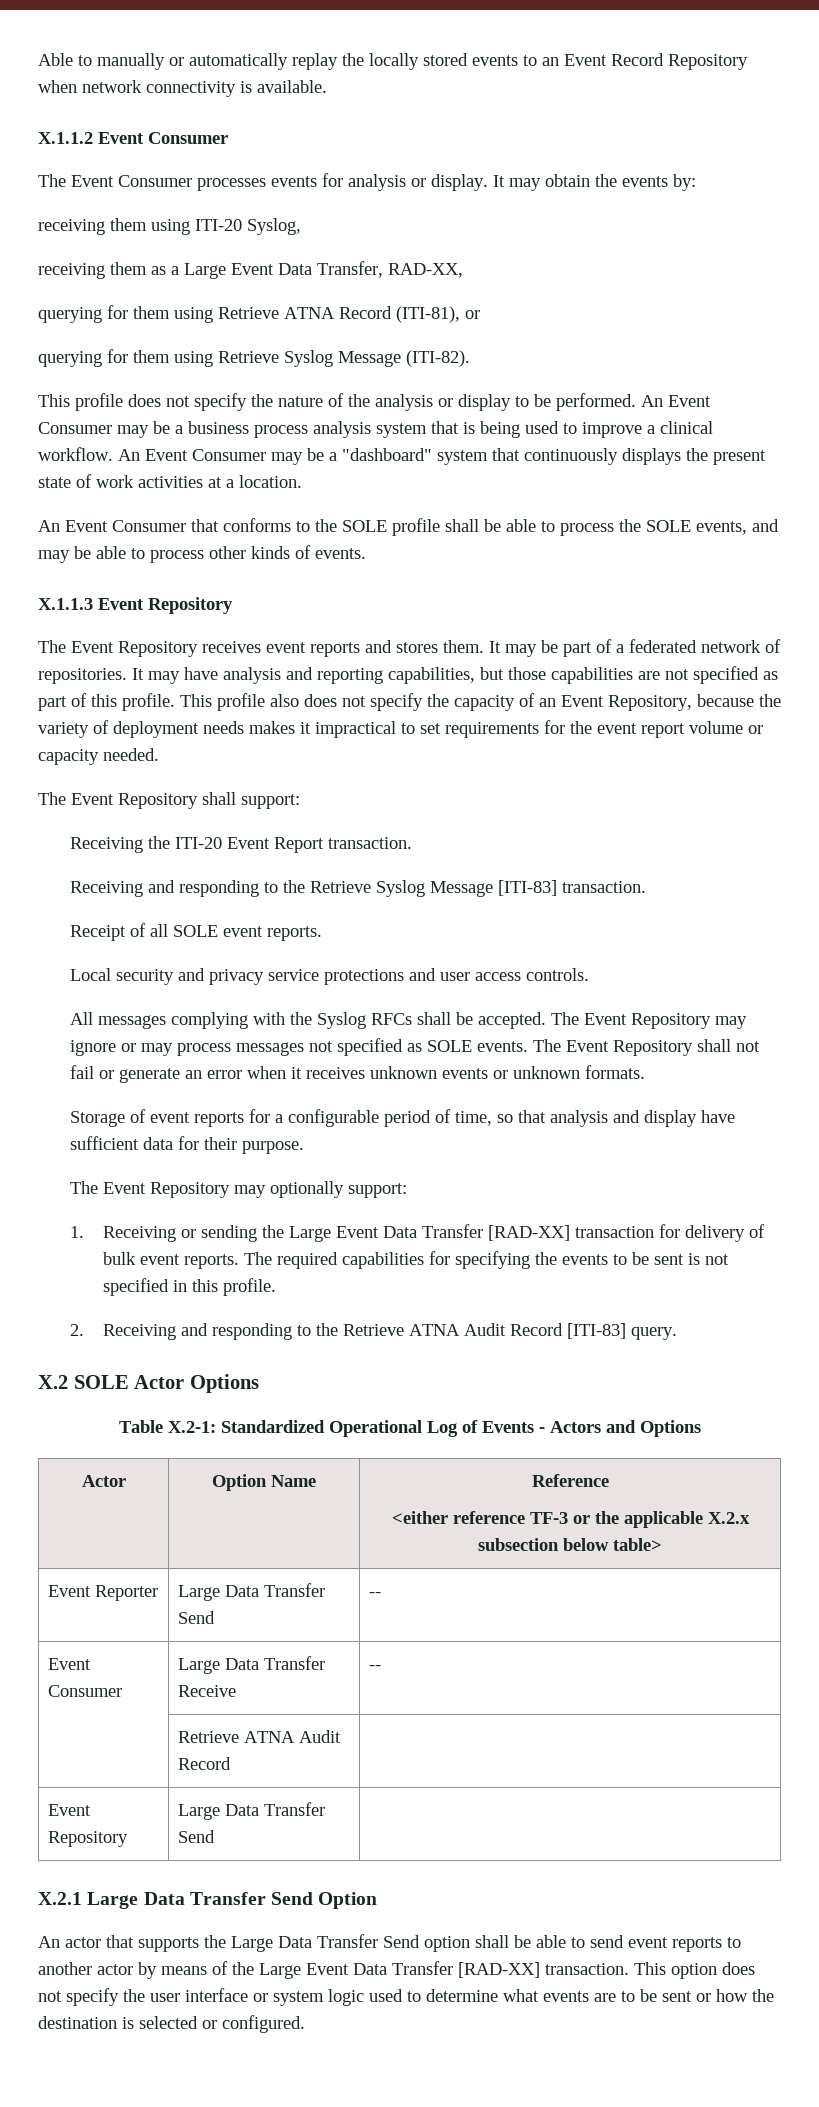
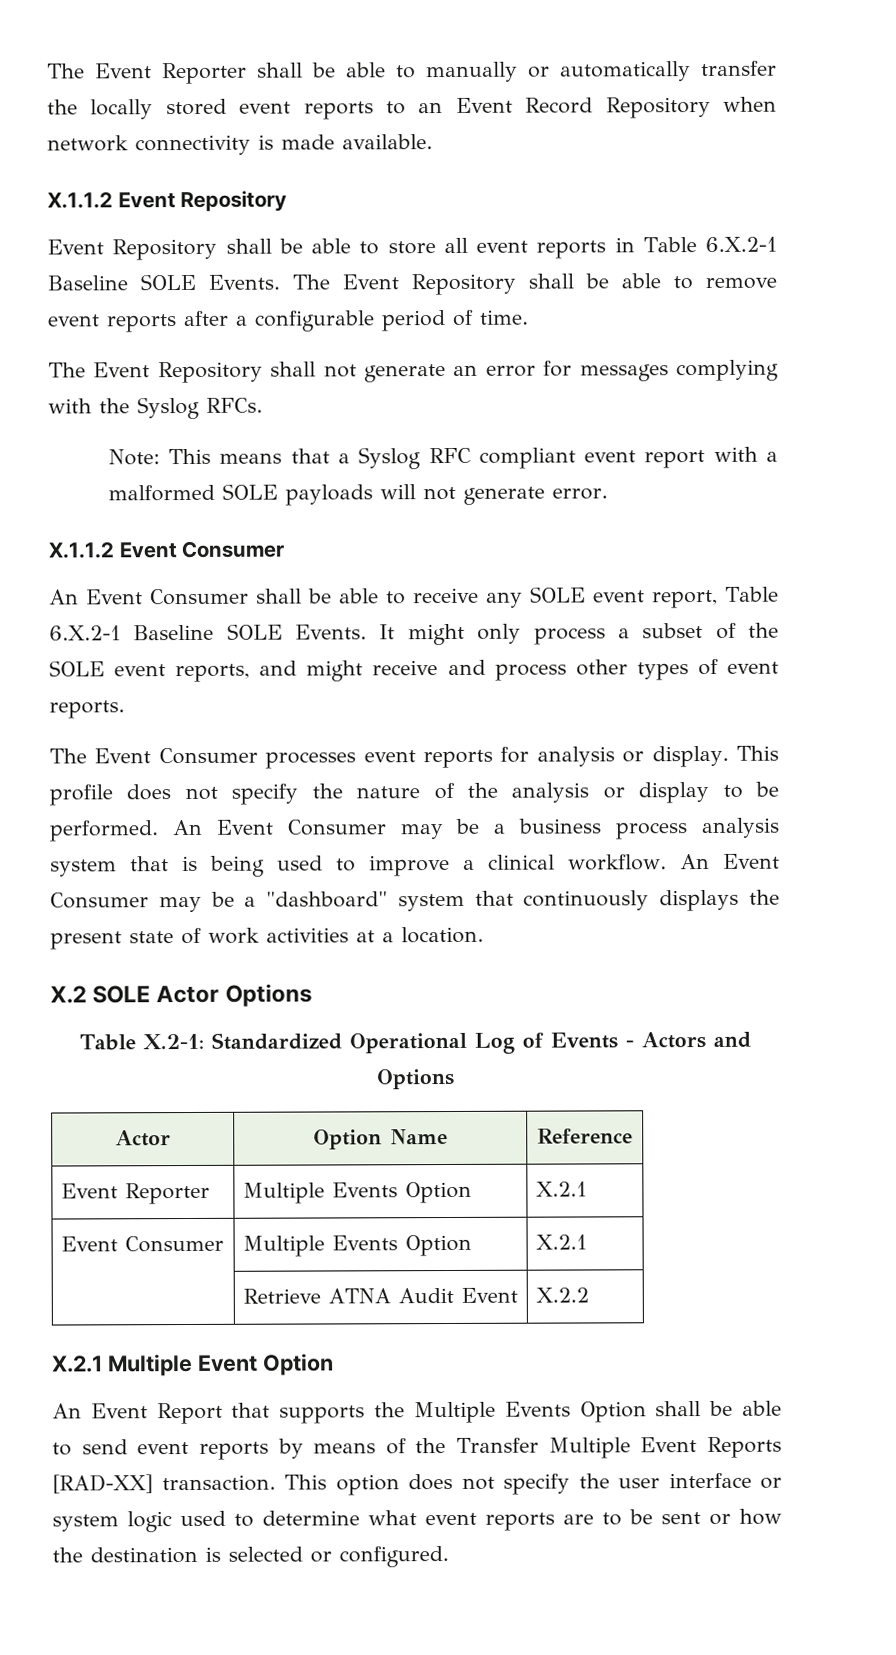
- Able to manually or automatically replay the locally stored events to an Event Record Repository when network connectivity is available.
+ The Event Reporter shall be able to manually or automatically transfer the locally stored event reports to an Event Record Repository when network connectivity is made available.
+ X.1.1.2 Event Repository
+ Event Repository shall be able to store all event reports in Table 6.X.2-1 Baseline SOLE Events. The Event Repository shall be able to remove event reports after a configurable period of time.
+ The Event Repository shall not generate an error for messages complying with the Syslog RFCs.
+ Note: This means that a Syslog RFC compliant event report with a malformed SOLE payloads will not generate error.
  X.1.1.2 Event Consumer
+ An Event Consumer shall be able to receive any SOLE event report, Table 6.X.2-1 Baseline SOLE Events. It might only process a subset of the SOLE event reports, and might receive and process other types of event reports.
- The Event Consumer processes events for analysis or display. It may obtain the events by:
- receiving them using ITI-20 Syslog,
- receiving them as a Large Event Data Transfer, RAD-XX,
- querying for them using Retrieve ATNA Record (ITI-81), or
- querying for them using Retrieve Syslog Message (ITI-82).
- This profile does not specify the nature of the analysis or display to be performed.
+ The Event Consumer processes event reports for analysis or display. This profile does not specify the nature of the analysis or display to be performed.
- An Event Consumer that conforms to the SOLE profile shall be able to process the SOLE events, and may be able to process other kinds of events.
- X.1.1.3 Event Repository
- The Event Repository receives event reports and stores them. It may be part of a federated network of repositories. It may have analysis and reporting capabilities, but those capabilities are not specified as part of this profile. This profile also does not specify the capacity of an Event Repository, because the variety of deployment needs makes it impractical to set requirements for the event report volume or capacity needed.
- The Event Repository shall support:
- Receiving the ITI-20 Event Report transaction.
- Receiving and responding to the Retrieve Syslog Message [ITI-83] transaction.
- Receipt of all SOLE event reports.
- Local security and privacy service protections and user access controls.
- All messages complying with the Syslog RFCs shall be accepted. The Event Repository may ignore or may process messages not specified as SOLE events. The Event Repository shall not fail or generate an error when it receives unknown events or unknown formats.
- Storage of event reports for a configurable period of time, so that analysis and display have sufficient data for their purpose.
- The Event Repository may optionally support:
- 1. Receiving or sending the Large Event Data Transfer [RAD-XX] transaction for delivery of bulk event reports. The required capabilities for specifying the events to be sent is not specified in this profile.
- 2. Receiving and responding to the Retrieve ATNA Audit Record [ITI-83] query.
  Actor | Option Name | Reference
- <either reference TF-3 or the applicable X.2.x subsection below table>
- Event Reporter | Large Data Transfer Send | --
- Event Consumer | Large Data Transfer Receive | --
- | Retrieve ATNA Audit Record |
- Event Repository | Large Data Transfer Send |
- X.2.1 Large Data Transfer Send Option
+ Event Reporter | Multiple Events Option | X.2.1
+ Event Consumer | Multiple Events Option | X.2.1
+ | Retrieve ATNA Audit Event | X.2.2
+ X.2.1 Multiple Event Option
- An actor that supports the Large Data Transfer Send option shall be able to send event reports to another actor by means of the Large Event Data Transfer [RAD-XX] transaction.
+ An Event Report that supports the Multiple Events Option shall be able to send event reports by means of the Transfer Multiple Event Reports [RAD-XX] transaction.
- This option does not specify the user interface or system logic used to determine what events are to be sent or how the destination is selected or configured.
+ This option does not specify the user interface or system logic used to determine what event reports are to be sent or how the destination is selected or configured.

